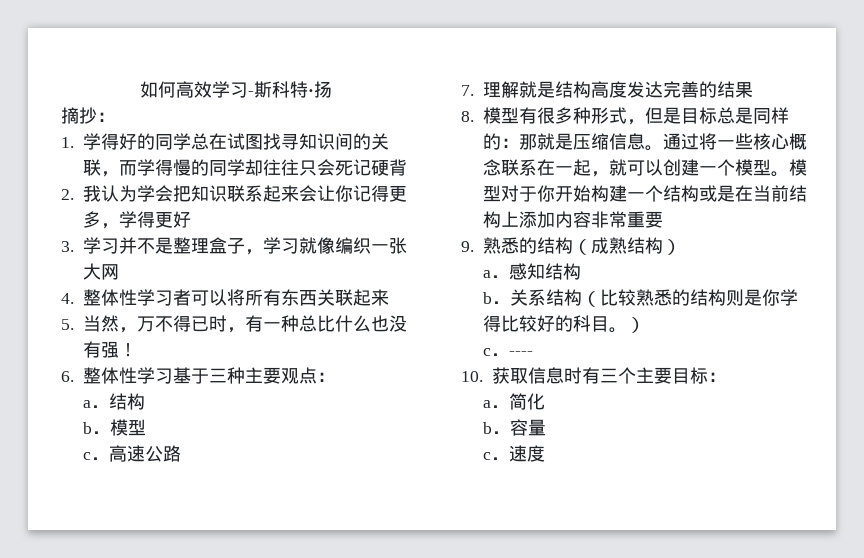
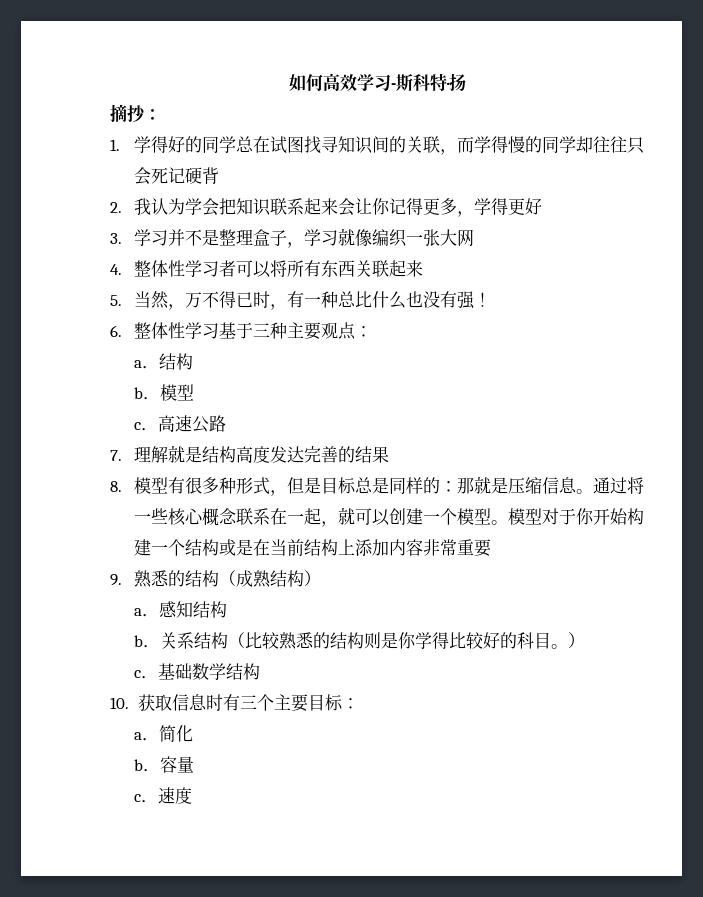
- c．----
+ c．基础数学结构

